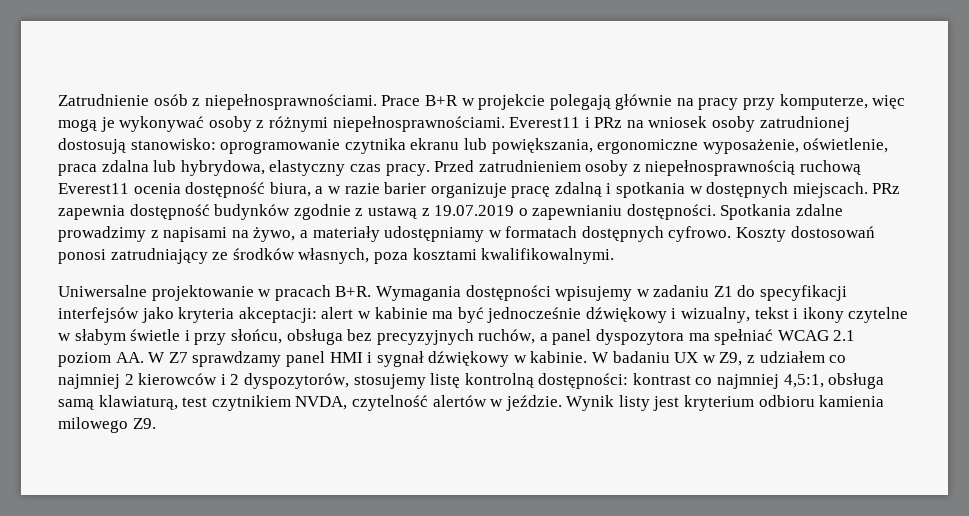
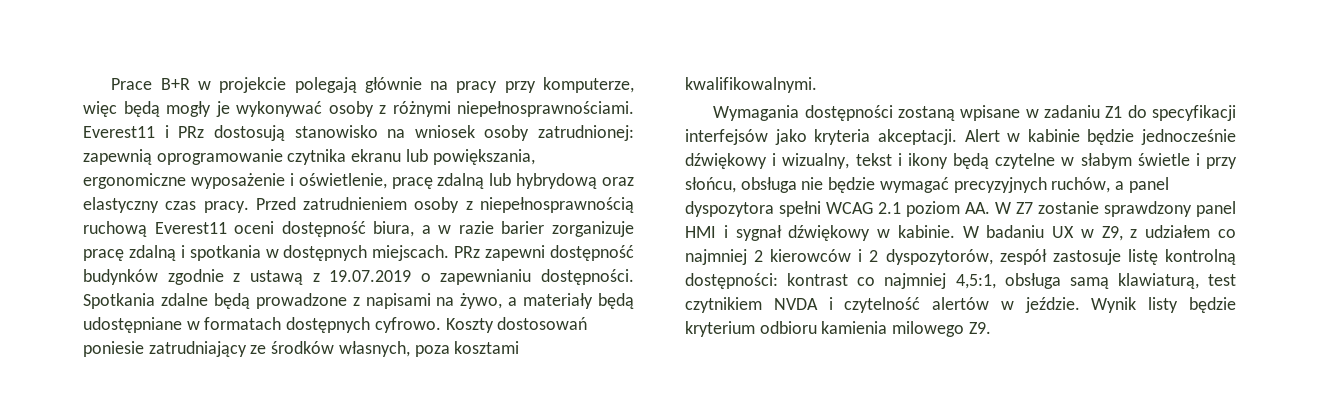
- Zatrudnienie osób z niepełnosprawnościami. Prace B+R w projekcie polegają głównie na pracy przy komputerze, więc mogą je wykonywać osoby z różnymi niepełnosprawnościami.
+ Prace B+R w projekcie polegają głównie na pracy przy komputerze, więc będą mogły je wykonywać osoby z różnymi niepełnosprawnościami.
- Everest11 i PRz na wniosek osoby zatrudnionej dostosują stanowisko: oprogramowanie czytnika ekranu lub powiększania, ergonomiczne wyposażenie, oświetlenie, praca zdalna lub hybrydowa, elastyczny czas pracy.
+ Everest11 i PRz dostosują stanowisko na wniosek osoby zatrudnionej: zapewnią oprogramowanie czytnika ekranu lub powiększania, ergonomiczne wyposażenie i oświetlenie, pracę zdalną lub hybrydową oraz elastyczny czas pracy.
- Przed zatrudnieniem osoby z niepełnosprawnością ruchową Everest11 ocenia dostępność biura, a w razie barier organizuje pracę zdalną i spotkania w dostępnych miejscach.
+ Przed zatrudnieniem osoby z niepełnosprawnością ruchową Everest11 oceni dostępność biura, a w razie barier zorganizuje pracę zdalną i spotkania w dostępnych miejscach.
- PRz zapewnia dostępność budynków zgodnie z ustawą z 19.07.2019 o zapewnianiu dostępności.
+ PRz zapewni dostępność budynków zgodnie z ustawą z 19.07.2019 o zapewnianiu dostępności.
- Spotkania zdalne prowadzimy z napisami na żywo, a materiały udostępniamy w formatach dostępnych cyfrowo.
+ Spotkania zdalne będą prowadzone z napisami na żywo, a materiały będą udostępniane w formatach dostępnych cyfrowo.
- Koszty dostosowań ponosi zatrudniający ze środków własnych, poza kosztami kwalifikowalnymi.
+ Koszty dostosowań poniesie zatrudniający ze środków własnych, poza kosztami kwalifikowalnymi.
- Uniwersalne projektowanie w pracach B+R. Wymagania dostępności wpisujemy w zadaniu Z1 do specyfikacji interfejsów jako kryteria akceptacji: alert w kabinie ma być jednocześnie dźwiękowy i wizualny, tekst i ikony czytelne w słabym świetle i przy słońcu, obsługa bez precyzyjnych ruchów, a panel dyspozytora ma spełniać WCAG 2.1 poziom AA. W Z7 sprawdzamy panel HMI i sygnał dźwiękowy w kabinie.
+ Wymagania dostępności zostaną wpisane w zadaniu Z1 do specyfikacji interfejsów jako kryteria akceptacji. Alert w kabinie będzie jednocześnie dźwiękowy i wizualny, tekst i ikony będą czytelne w słabym świetle i przy słońcu, obsługa nie będzie wymagać precyzyjnych ruchów, a panel dyspozytora spełni WCAG 2.1 poziom AA. W Z7 zostanie sprawdzony panel HMI i sygnał dźwiękowy w kabinie.
- W badaniu UX w Z9, z udziałem co najmniej 2 kierowców i 2 dyspozytorów, stosujemy listę kontrolną dostępności: kontrast co najmniej 4,5:1, obsługa samą klawiaturą, test czytnikiem NVDA, czytelność alertów w jeździe.
+ W badaniu UX w Z9, z udziałem co najmniej 2 kierowców i 2 dyspozytorów, zespół zastosuje listę kontrolną dostępności: kontrast co najmniej 4,5:1, obsługa samą klawiaturą, test czytnikiem NVDA i czytelność alertów w jeździe.
- Wynik listy jest kryterium odbioru kamienia milowego Z9.
+ Wynik listy będzie kryterium odbioru kamienia milowego Z9.

